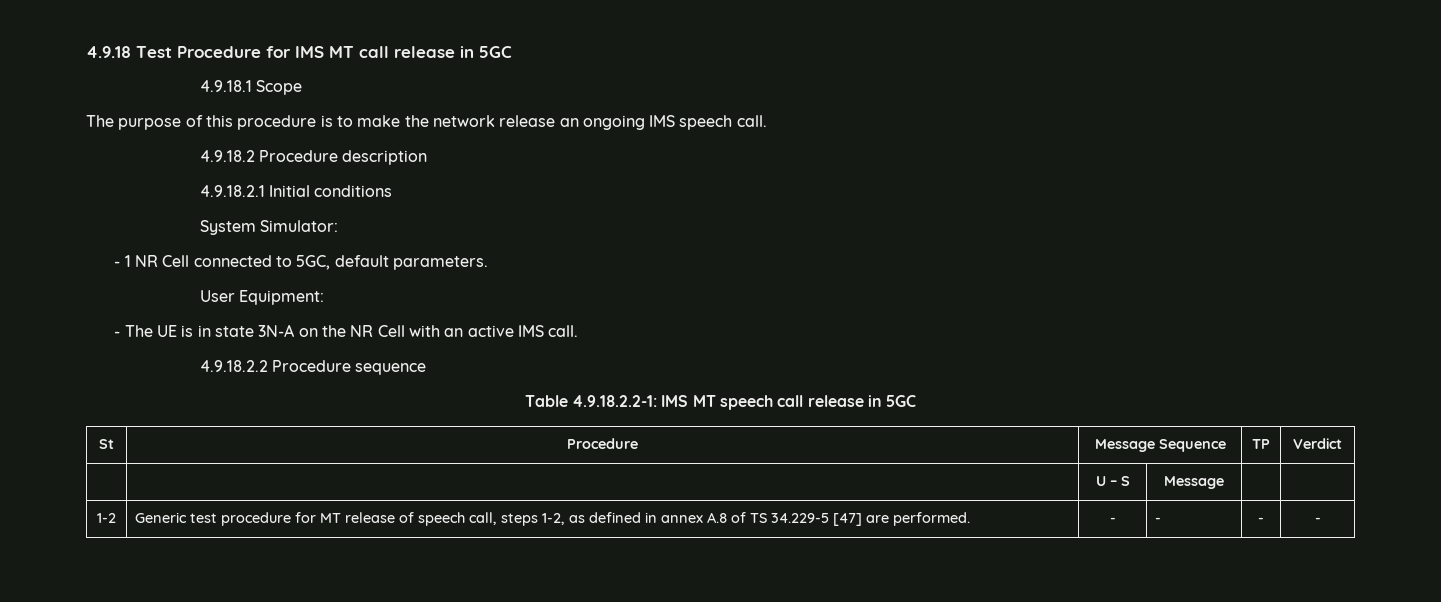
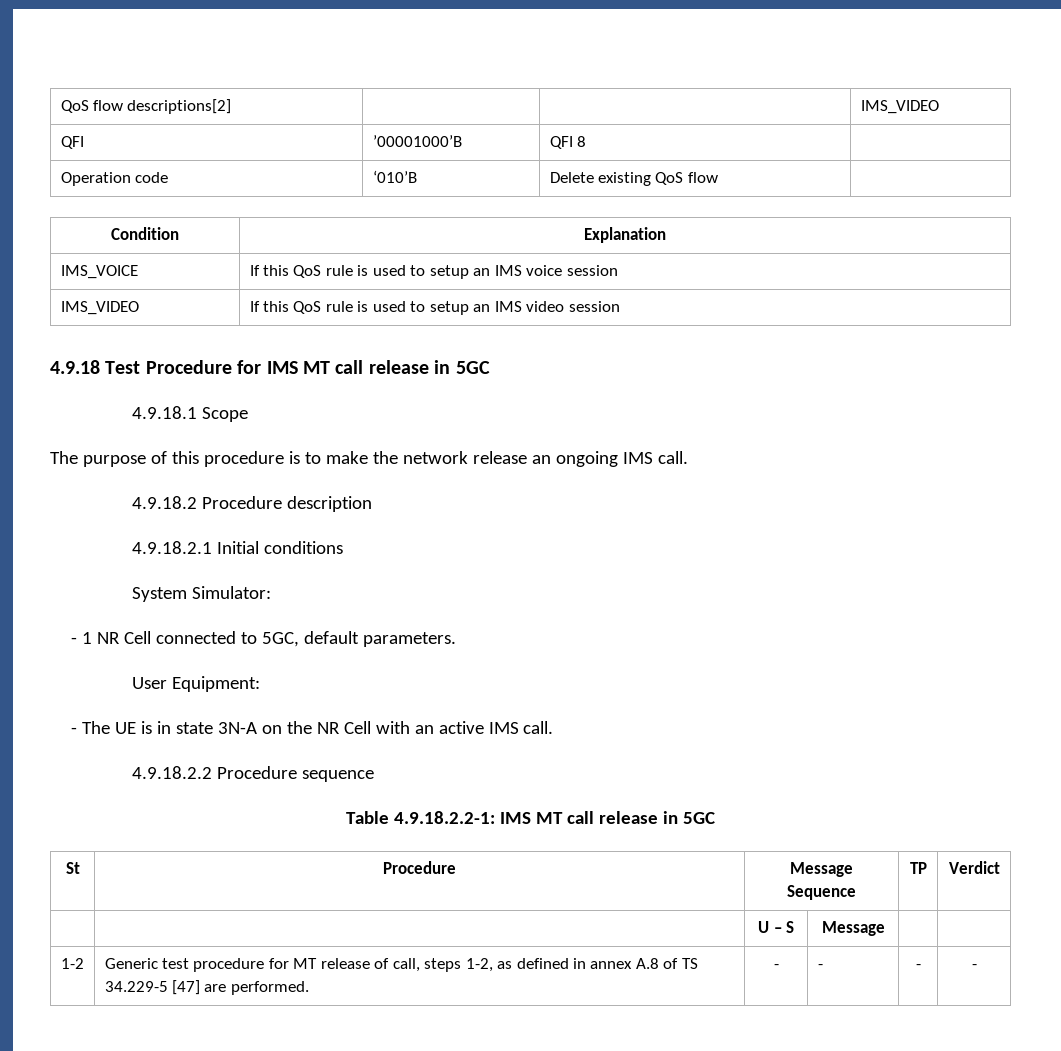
+ QoS flow descriptions[2] | | | IMS_VIDEO
+ QFI | ’00001000’B | QFI 8 |
+ Operation code | ‘010’B | Delete existing QoS flow |
+ Condition | Explanation
+ IMS_VOICE | If this QoS rule is used to setup an IMS voice session
+ IMS_VIDEO | If this QoS rule is used to setup an IMS video session
- The purpose of this procedure is to make the network release an ongoing IMS speech call.
+ The purpose of this procedure is to make the network release an ongoing IMS call.
- Table 4.9.18.2.2-1: IMS MT speech call release in 5GC
+ Table 4.9.18.2.2-1: IMS MT call release in 5GC
- 1-2 | Generic test procedure for MT release of speech call, steps 1-2, as defined in annex A.8 of TS 34.229-5 [47] are performed. | - | - | - | -
+ 1-2 | Generic test procedure for MT release of call, steps 1-2, as defined in annex A.8 of TS 34.229-5 [47] are performed. | - | - | - | -

